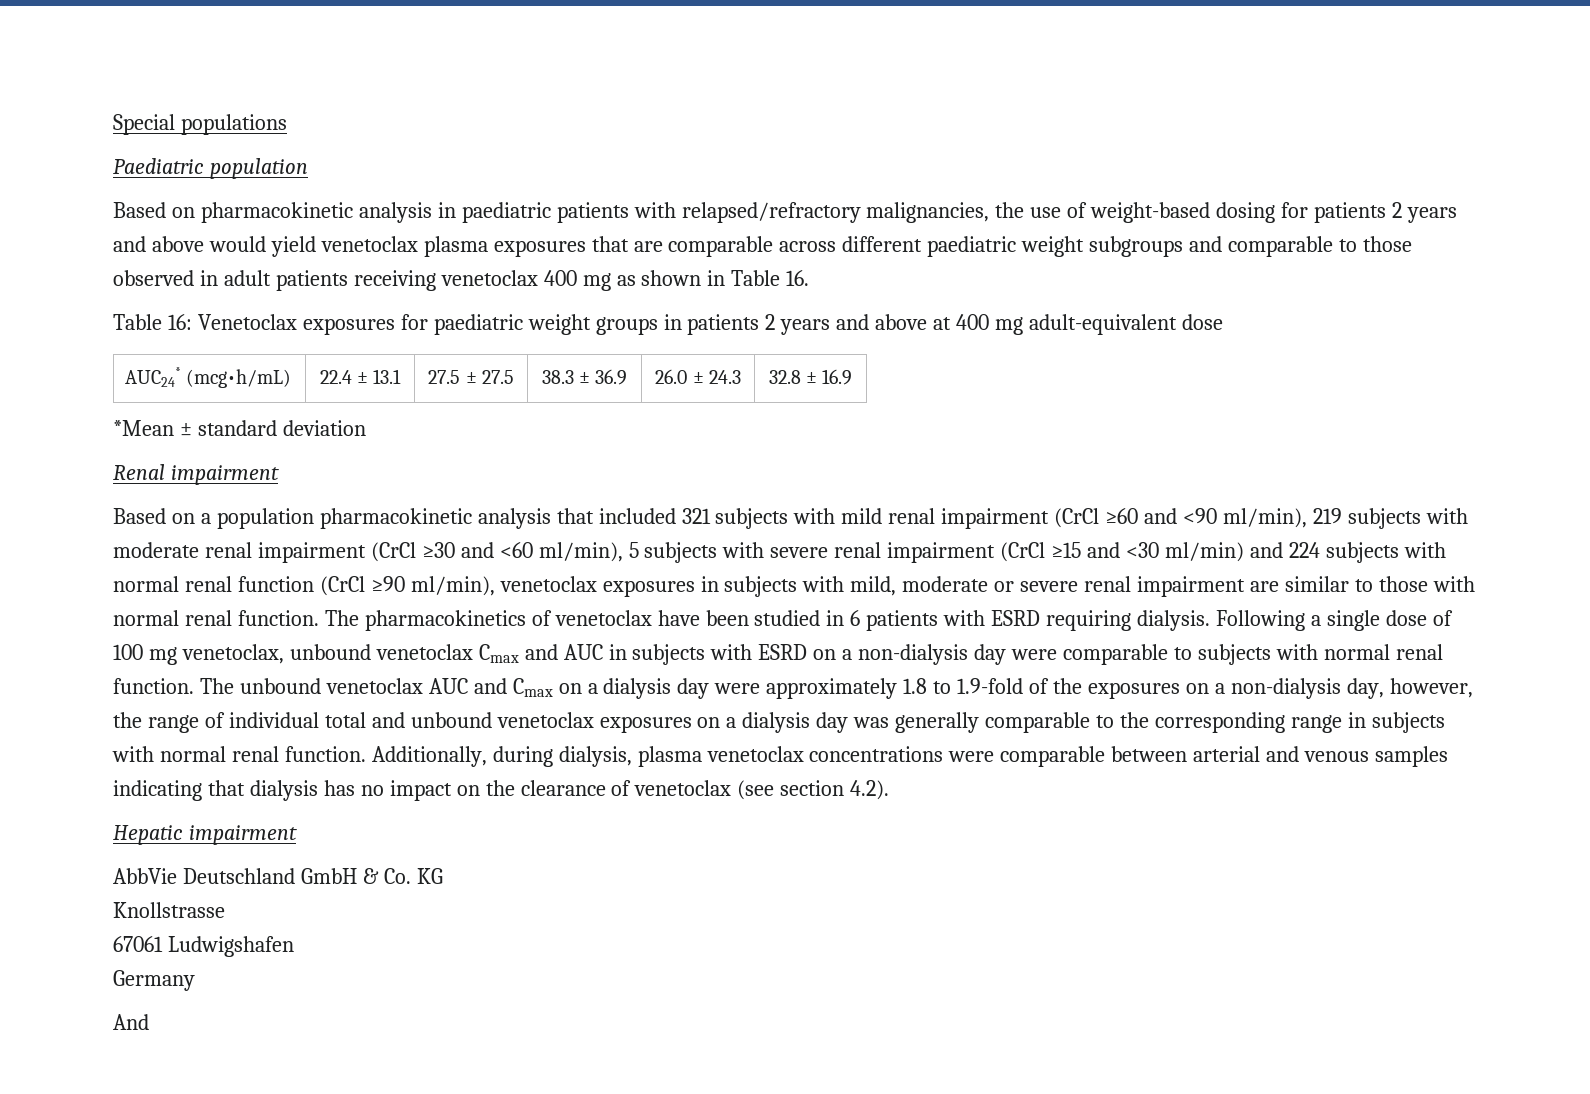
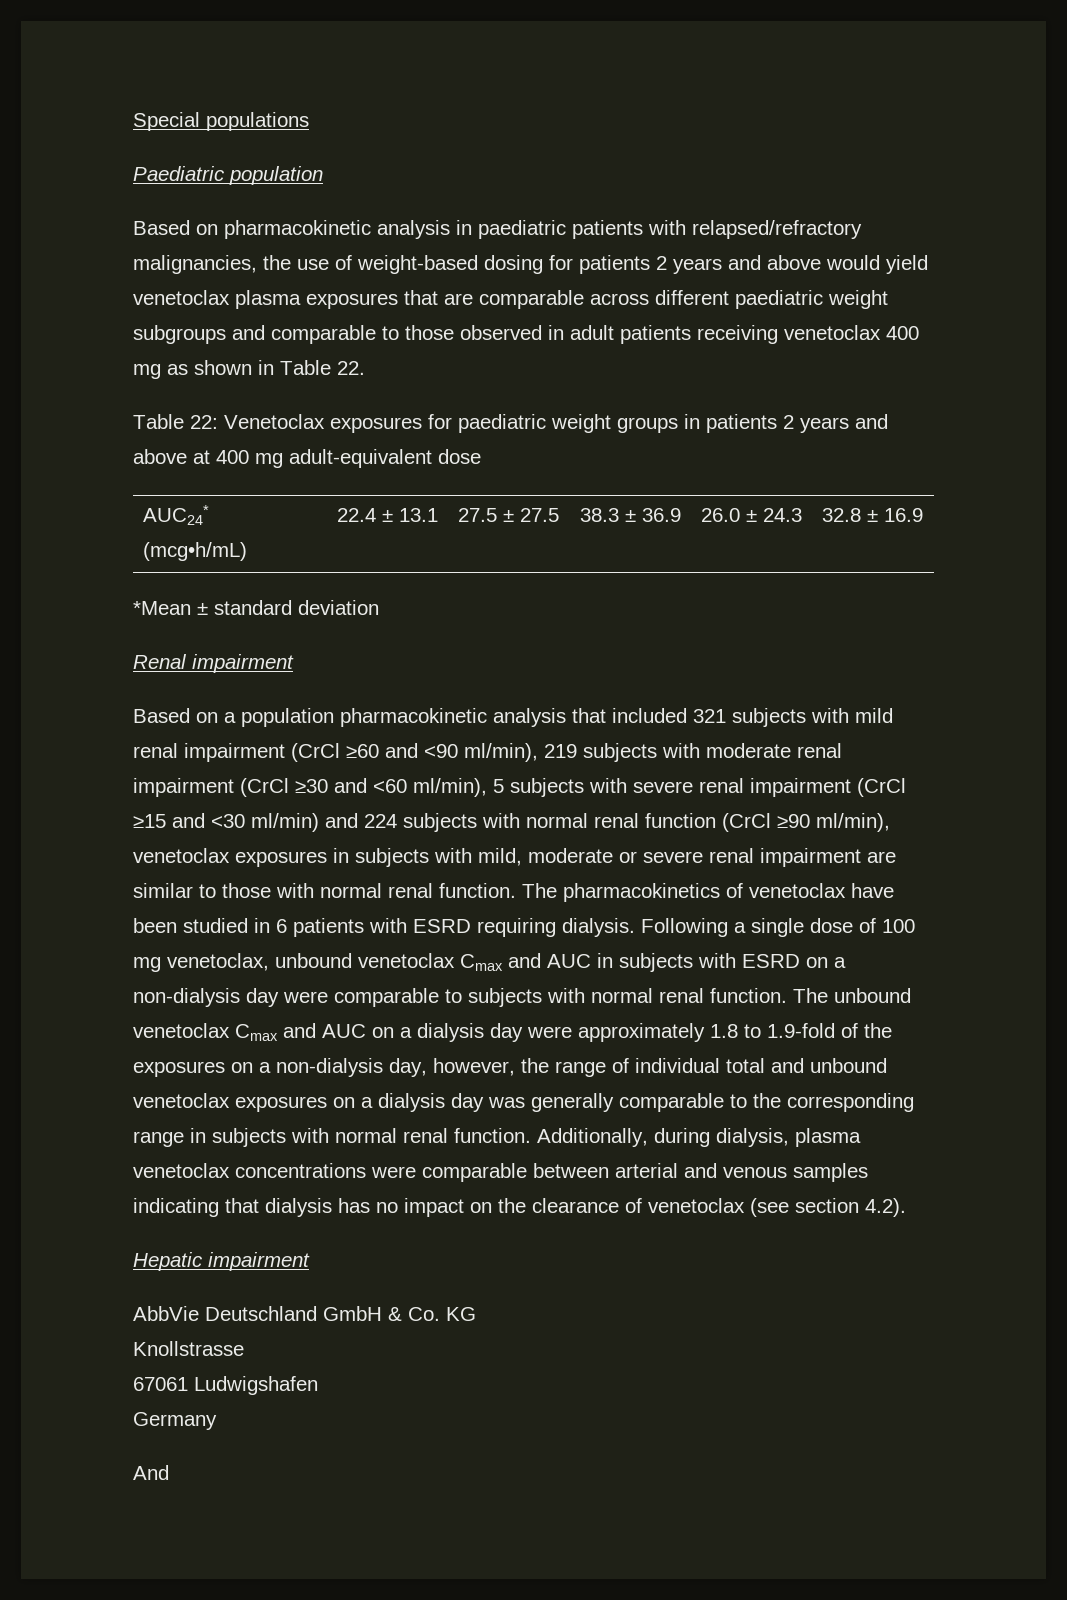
- Based on pharmacokinetic analysis in paediatric patients with relapsed/refractory malignancies, the use of weight-based dosing for patients 2 years and above would yield venetoclax plasma exposures that are comparable across different paediatric weight subgroups and comparable to those observed in adult patients receiving venetoclax 400 mg as shown in Table 16.
- Table 16:
+ Based on pharmacokinetic analysis in paediatric patients with relapsed/refractory malignancies, the use of weight-based dosing for patients 2 years and above would yield venetoclax plasma exposures that are comparable across different paediatric weight subgroups and comparable to those observed in adult patients receiving venetoclax 400 mg as shown in Table 22.
+ Table 22:
- The unbound venetoclax AUC and Cmax on a dialysis day were approximately 1.8 to 1.9-fold of the exposures on a non-dialysis day, however, the range of individual total and unbound venetoclax exposures on a dialysis day was generally comparable to the corresponding range in subjects with normal renal function.
+ The unbound venetoclax Cmax and AUC on a dialysis day were approximately 1.8 to 1.9-fold of the exposures on a non-dialysis day, however, the range of individual total and unbound venetoclax exposures on a dialysis day was generally comparable to the corresponding range in subjects with normal renal function.

